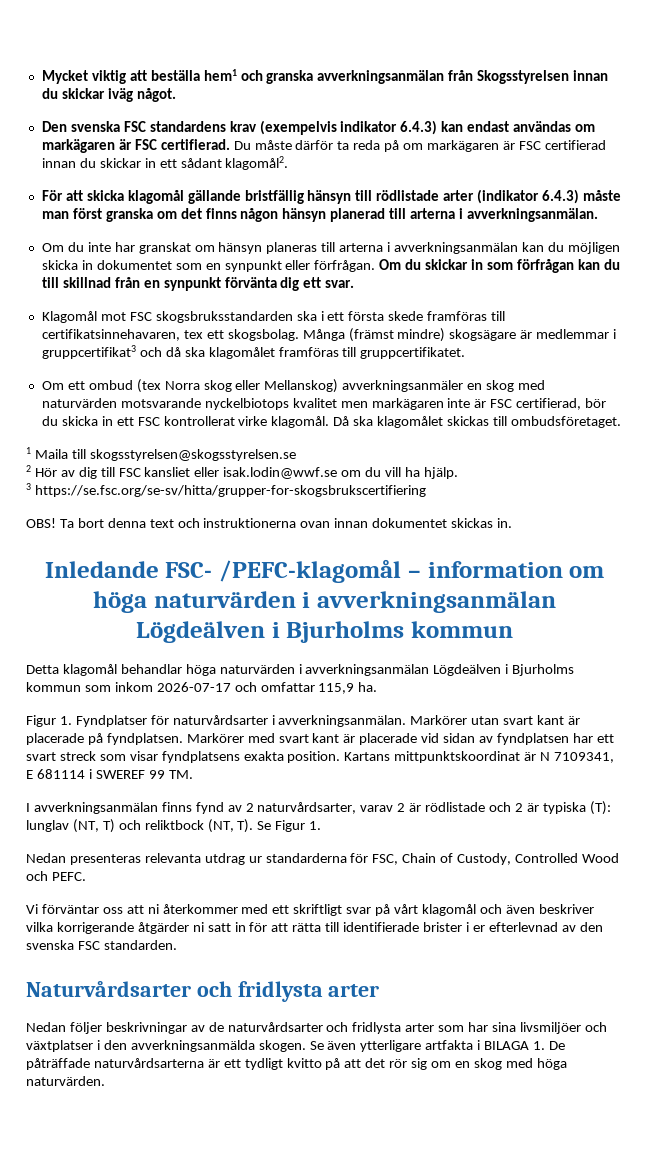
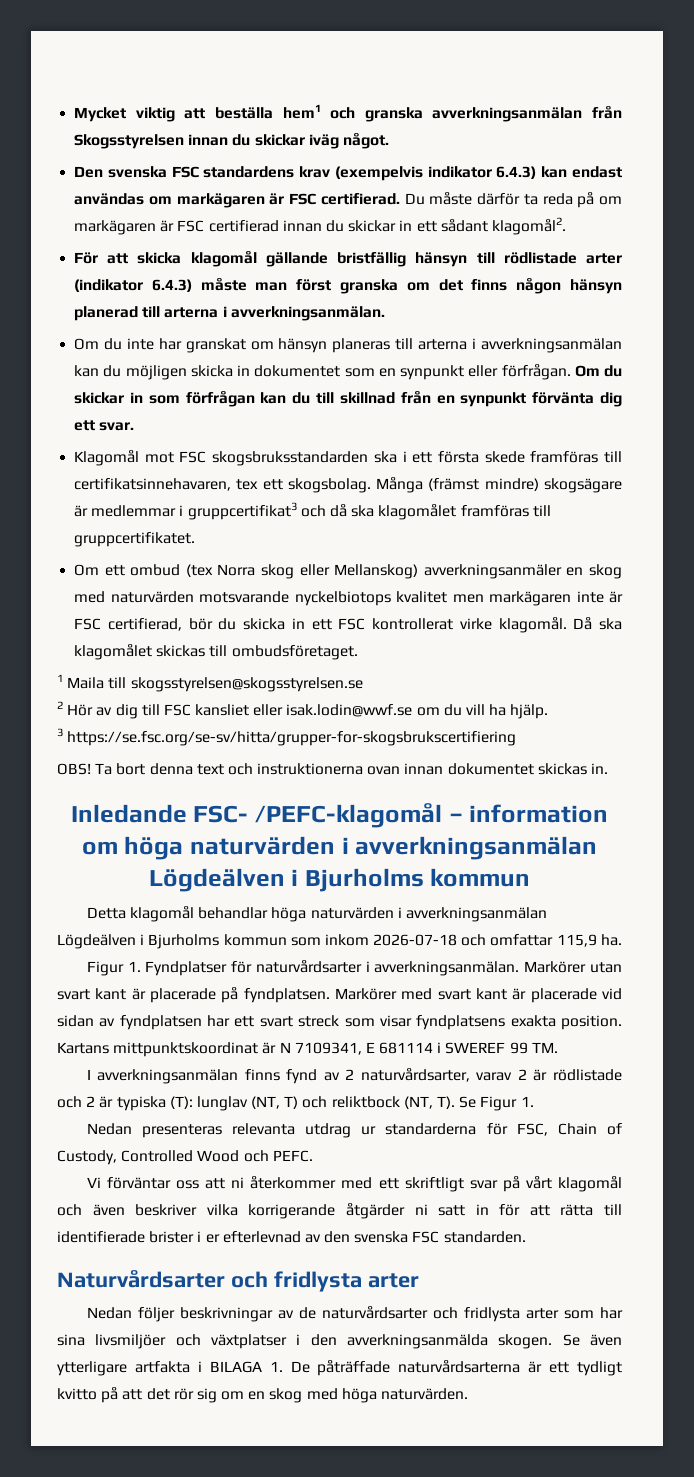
- Detta klagomål behandlar höga naturvärden i avverkningsanmälan Lögdeälven i Bjurholms kommun som inkom 2026-07-17 och omfattar 115,9 ha.
+ Detta klagomål behandlar höga naturvärden i avverkningsanmälan Lögdeälven i Bjurholms kommun som inkom 2026-07-18 och omfattar 115,9 ha.

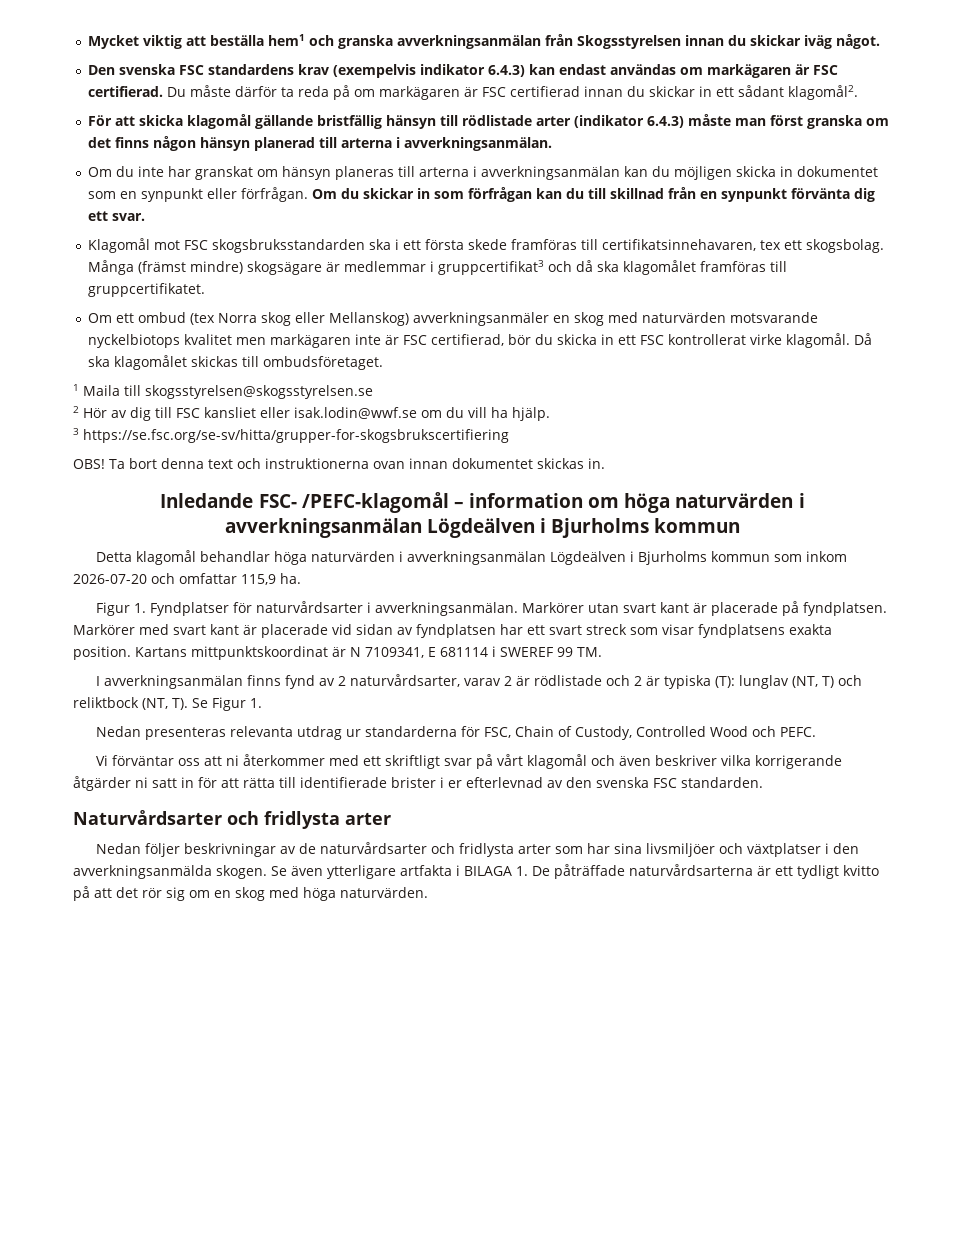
- Detta klagomål behandlar höga naturvärden i avverkningsanmälan Lögdeälven i Bjurholms kommun som inkom 2026-07-18 och omfattar 115,9 ha.
+ Detta klagomål behandlar höga naturvärden i avverkningsanmälan Lögdeälven i Bjurholms kommun som inkom 2026-07-20 och omfattar 115,9 ha.

